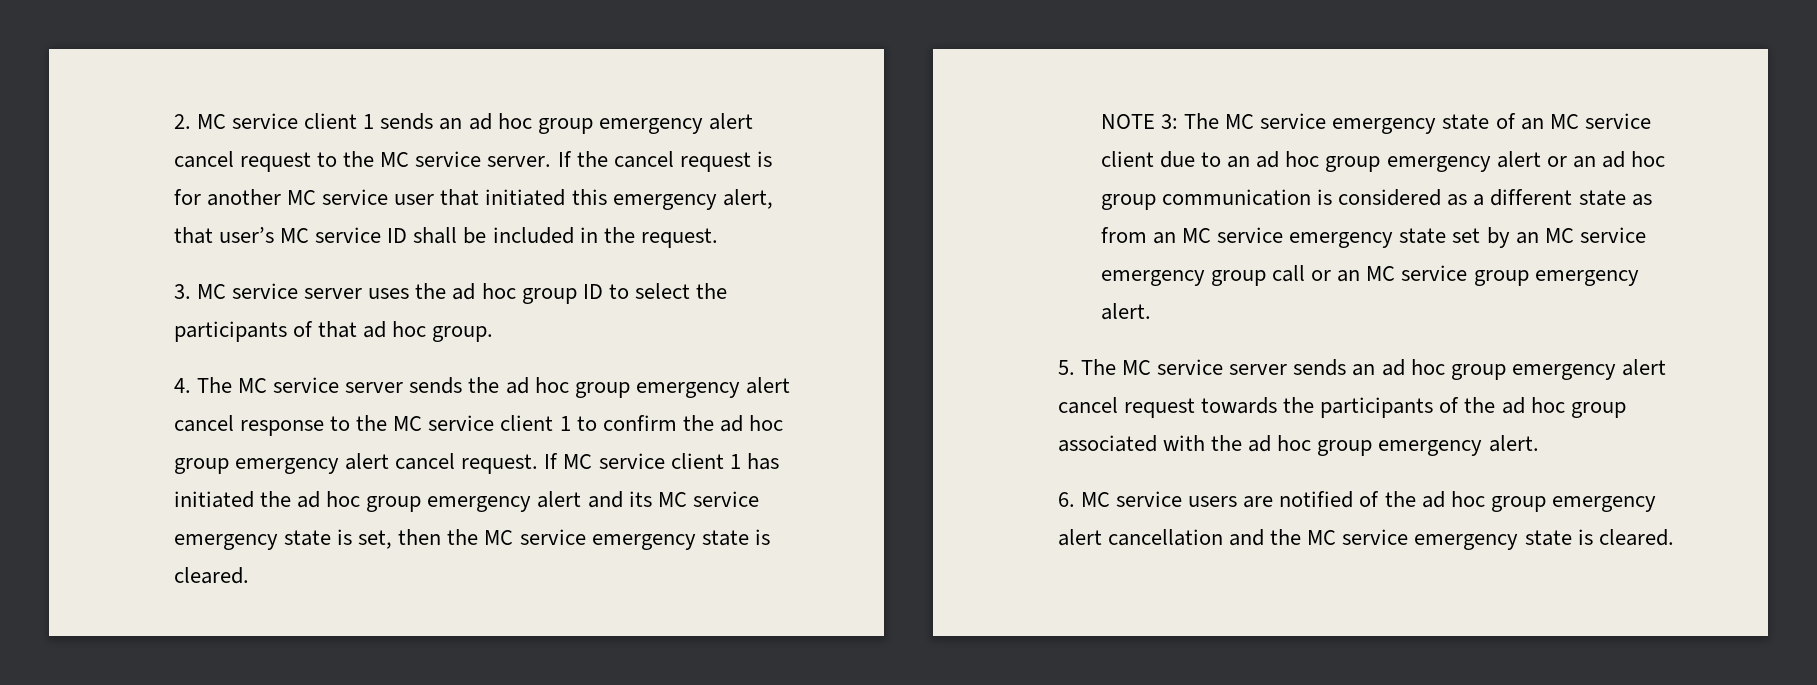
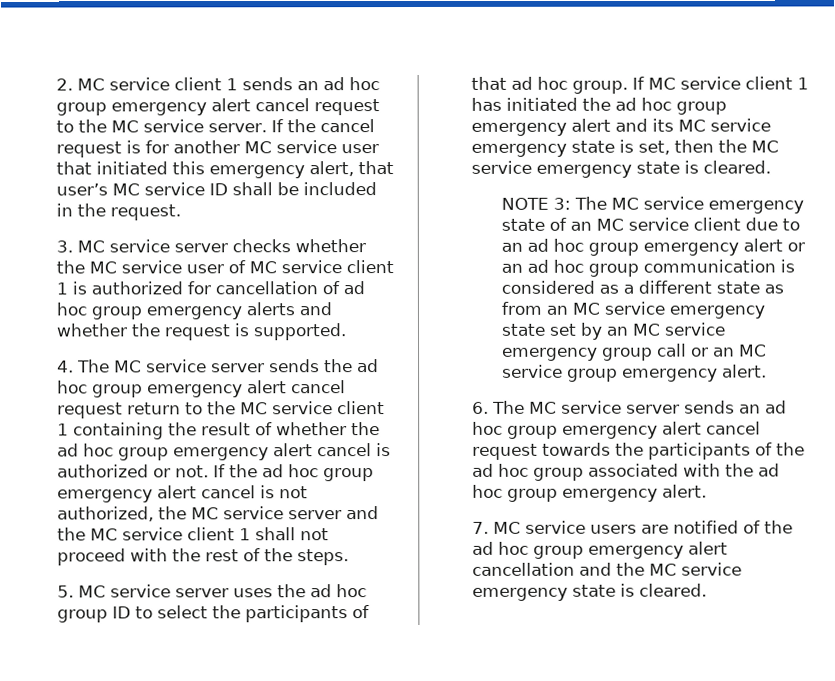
- 3. MC service server uses the ad hoc group ID to select the participants of that ad hoc group.
- 4. The MC service server sends the ad hoc group emergency alert cancel response to the MC service client 1 to confirm the ad hoc group emergency alert cancel request.
+ 3. MC service server checks whether the MC service user of MC service client 1 is authorized for cancellation of ad hoc group emergency alerts and whether the request is supported.
+ 4. The MC service server sends the ad hoc group emergency alert cancel request return to the MC service client 1 containing the result of whether the ad hoc group emergency alert cancel is authorized or not. If the ad hoc group emergency alert cancel is not authorized, the MC service server and the MC service client 1 shall not proceed with the rest of the steps.
+ 5. MC service server uses the ad hoc group ID to select the participants of that ad hoc group.
- 5. The MC service server sends an ad hoc group emergency alert cancel request towards the participants of the ad hoc group associated with the ad hoc group emergency alert.
+ 6. The MC service server sends an ad hoc group emergency alert cancel request towards the participants of the ad hoc group associated with the ad hoc group emergency alert.
- 6. MC service users are notified of the ad hoc group emergency alert cancellation and the MC service emergency state is cleared.
+ 7. MC service users are notified of the ad hoc group emergency alert cancellation and the MC service emergency state is cleared.

